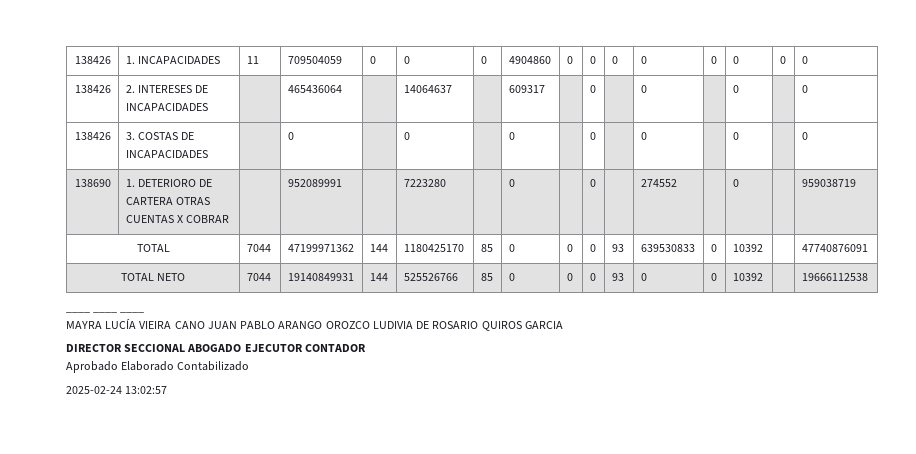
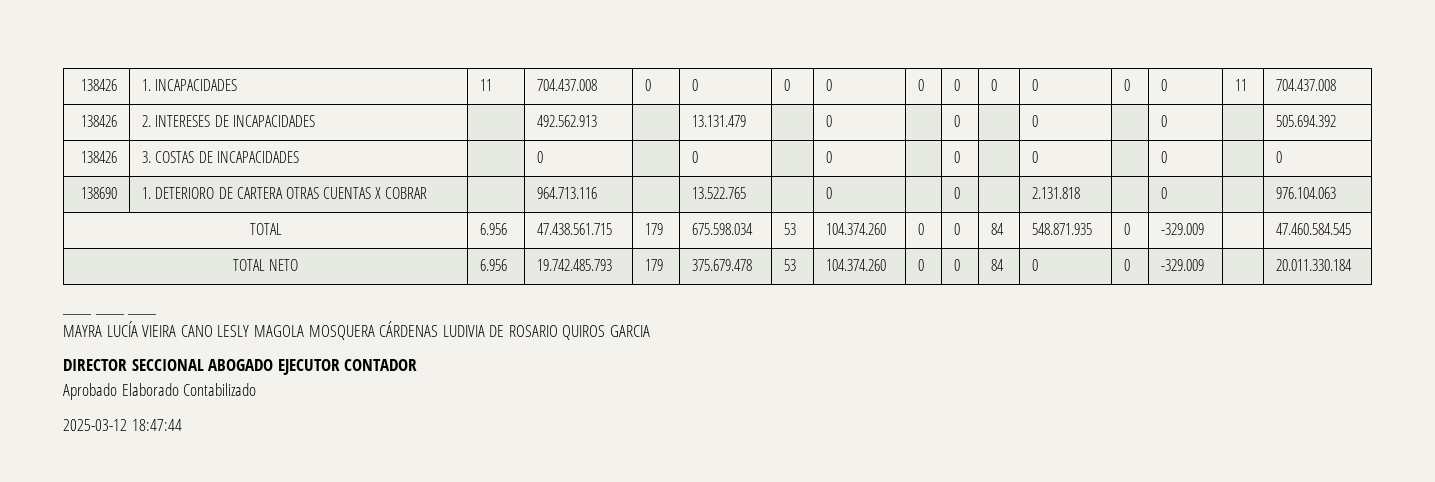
- 138426 | 1. INCAPACIDADES | 11 | 709504059 | 0 | 0 | 0 | 4904860 | 0 | 0 | 0 | 0 | 0 | 0 | 0 | 0
+ 138426 | 1. INCAPACIDADES | 11 | 704.437.008 | 0 | 0 | 0 | 0 | 0 | 0 | 0 | 0 | 0 | 0 | 11 | 704.437.008
- 138426 | 2. INTERESES DE INCAPACIDADES | | 465436064 | | 14064637 | | 609317 | | 0 | | 0 | | 0 | | 0
+ 138426 | 2. INTERESES DE INCAPACIDADES | | 492.562.913 | | 13.131.479 | | 0 | | 0 | | 0 | | 0 | | 505.694.392
- 138690 | 1. DETERIORO DE CARTERA OTRAS CUENTAS X COBRAR | | 952089991 | | 7223280 | | 0 | | 0 | | 274552 | | 0 | | 959038719
+ 138690 | 1. DETERIORO DE CARTERA OTRAS CUENTAS X COBRAR | | 964.713.116 | | 13.522.765 | | 0 | | 0 | | 2.131.818 | | 0 | | 976.104.063
- TOTAL | 7044 | 47199971362 | 144 | 1180425170 | 85 | 0 | 0 | 0 | 93 | 639530833 | 0 | 10392 | | 47740876091
+ TOTAL | 6.956 | 47.438.561.715 | 179 | 675.598.034 | 53 | 104.374.260 | 0 | 0 | 84 | 548.871.935 | 0 | -329.009 | | 47.460.584.545
- TOTAL NETO | 7044 | 19140849931 | 144 | 525526766 | 85 | 0 | 0 | 0 | 93 | 0 | 0 | 10392 | | 19666112538
+ TOTAL NETO | 6.956 | 19.742.485.793 | 179 | 375.679.478 | 53 | 104.374.260 | 0 | 0 | 84 | 0 | 0 | -329.009 | | 20.011.330.184
- MAYRA LUCÍA VIEIRA CANO JUAN PABLO ARANGO OROZCO LUDIVIA DE ROSARIO QUIROS GARCIA
+ MAYRA LUCÍA VIEIRA CANO LESLY MAGOLA MOSQUERA CÁRDENAS LUDIVIA DE ROSARIO QUIROS GARCIA
- 2025-02-24 13:02:57
+ 2025-03-12 18:47:44

